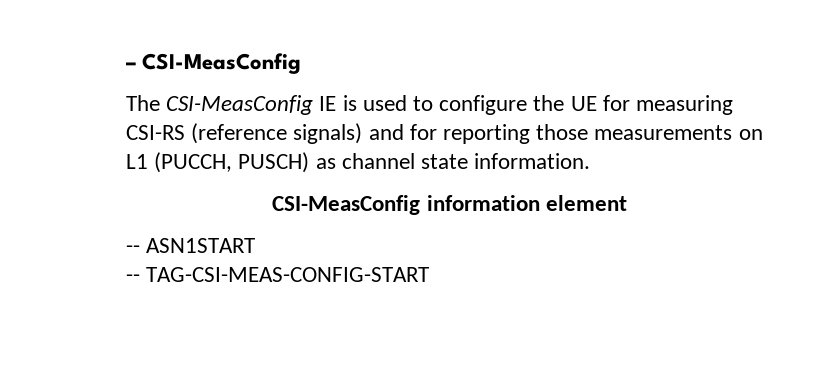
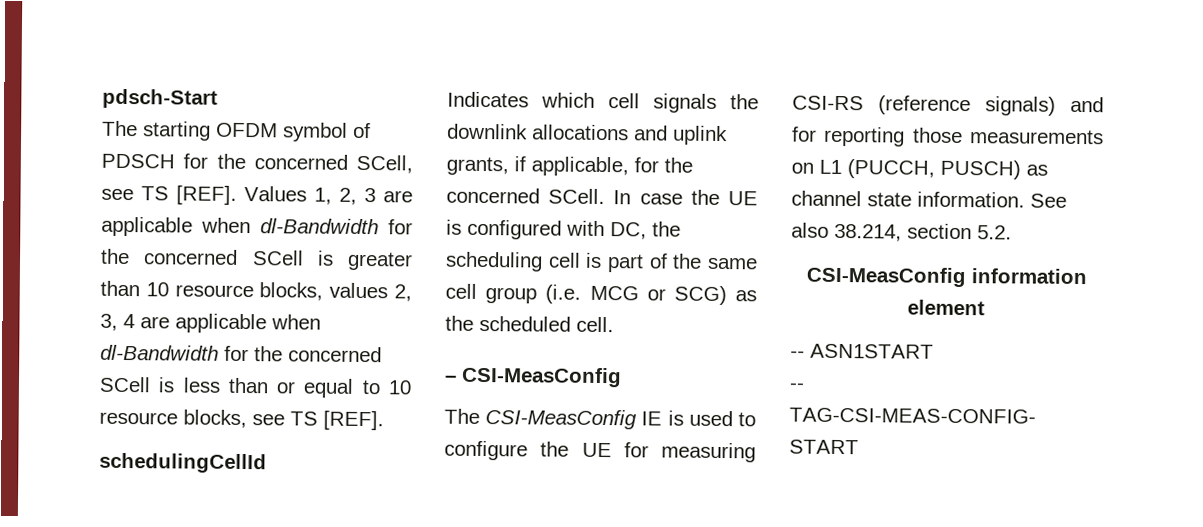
+ pdsch-Start
+ The starting OFDM symbol of PDSCH for the concerned SCell, see TS [REF]. Values 1, 2, 3 are applicable when dl-Bandwidth for the concerned SCell is greater than 10 resource blocks, values 2, 3, 4 are applicable when dl-Bandwidth for the concerned SCell is less than or equal to 10 resource blocks, see TS [REF].
+ schedulingCellId
+ Indicates which cell signals the downlink allocations and uplink grants, if applicable, for the concerned SCell. In case the UE is configured with DC, the scheduling cell is part of the same cell group (i.e. MCG or SCG) as the scheduled cell.
+ See also 38.214, section 5.2.

